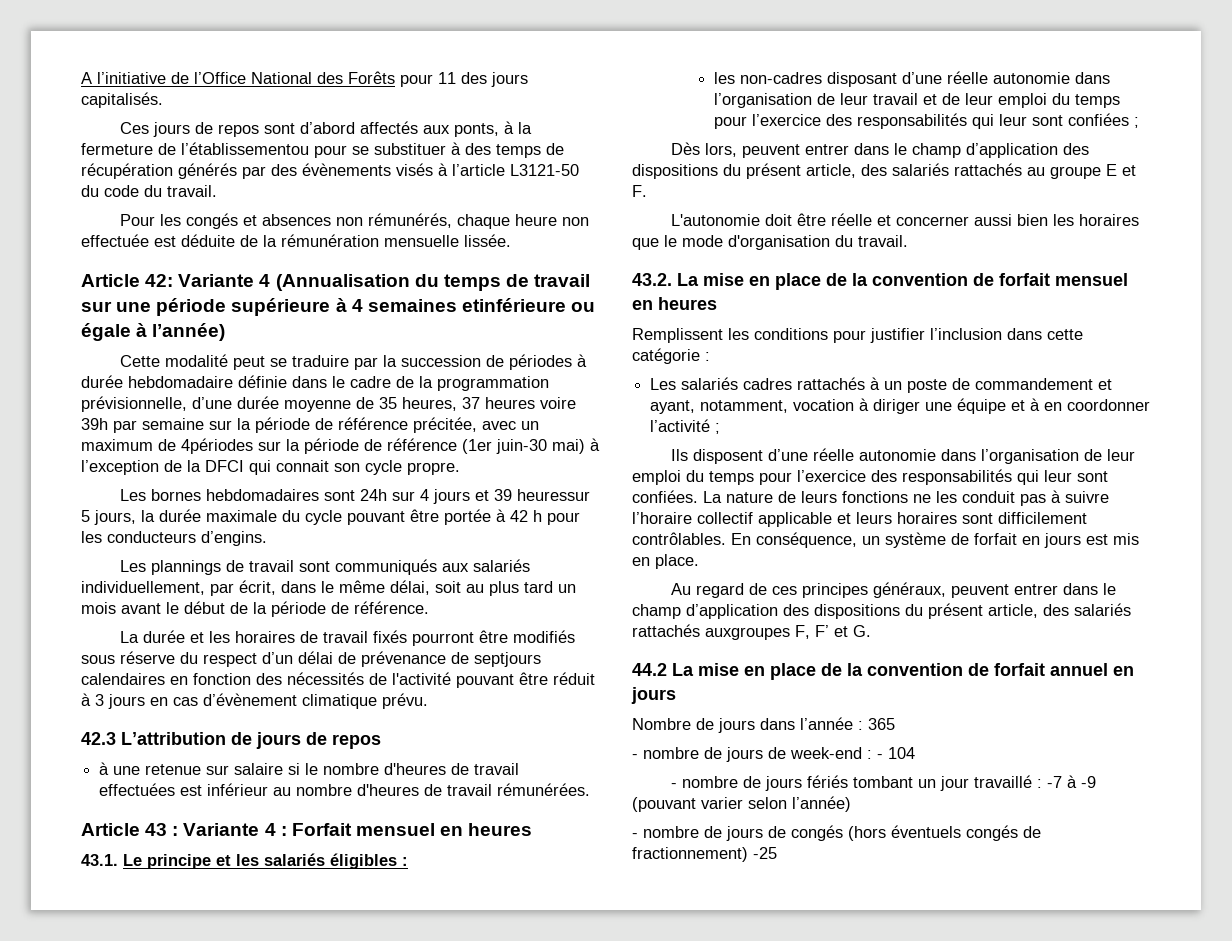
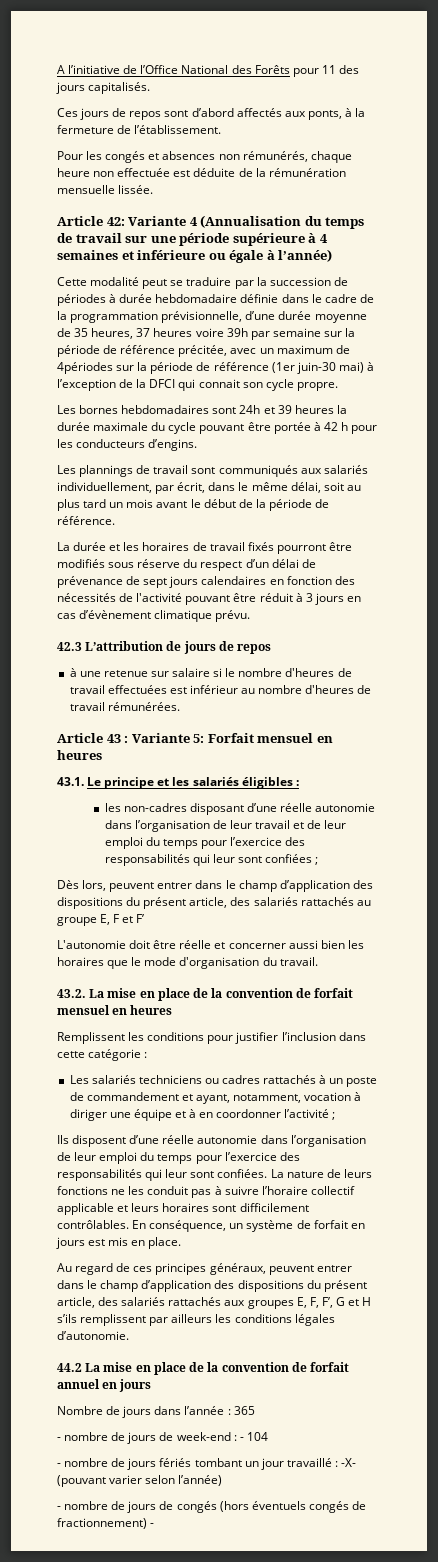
- Ces jours de repos sont d’abord affectés aux ponts, à la fermeture de l’établissementou pour se substituer à des temps de récupération générés par des évènements visés à l’article L3121-50 du code du travail.
+ Ces jours de repos sont d’abord affectés aux ponts, à la fermeture de l’établissement.
- Article 42: Variante 4 (Annualisation du temps de travail sur une période supérieure à 4 semaines etinférieure ou égale à l’année)
+ Article 42: Variante 4 (Annualisation du temps de travail sur une période supérieure à 4 semaines et inférieure ou égale à l’année)
- Les bornes hebdomadaires sont 24h sur 4 jours et 39 heuressur 5 jours, la durée maximale du cycle pouvant être portée à 42 h pour les conducteurs d’engins.
+ Les bornes hebdomadaires sont 24h et 39 heures la durée maximale du cycle pouvant être portée à 42 h pour les conducteurs d’engins.
- La durée et les horaires de travail fixés pourront être modifiés sous réserve du respect d’un délai de prévenance de septjours calendaires en fonction des nécessités de l'activité pouvant être réduit à 3 jours en cas d’évènement climatique prévu.
+ La durée et les horaires de travail fixés pourront être modifiés sous réserve du respect d’un délai de prévenance de sept jours calendaires en fonction des nécessités de l'activité pouvant être réduit à 3 jours en cas d’évènement climatique prévu.
- Article 43 : Variante 4 : Forfait mensuel en heures
+ Article 43 : Variante 5: Forfait mensuel en heures
- Dès lors, peuvent entrer dans le champ d’application des dispositions du présent article, des salariés rattachés au groupe E et F.
+ Dès lors, peuvent entrer dans le champ d’application des dispositions du présent article, des salariés rattachés au groupe E, F et F’
- Les salariés cadres rattachés à un poste de commandement et ayant, notamment, vocation à diriger une équipe et à en coordonner l’activité ;
+ Les salariés techniciens ou cadres rattachés à un poste de commandement et ayant, notamment, vocation à diriger une équipe et à en coordonner l’activité ;
- Au regard de ces principes généraux, peuvent entrer dans le champ d’application des dispositions du présent article, des salariés rattachés auxgroupes F, F’ et G.
+ Au regard de ces principes généraux, peuvent entrer dans le champ d’application des dispositions du présent article, des salariés rattachés aux groupes E, F, F’, G et H s’ils remplissent par ailleurs les conditions légales d’autonomie.
- - nombre de jours fériés tombant un jour travaillé : -7 à -9 (pouvant varier selon l’année)
+ - nombre de jours fériés tombant un jour travaillé : -X- (pouvant varier selon l’année)
- - nombre de jours de congés (hors éventuels congés de fractionnement) -25
+ - nombre de jours de congés (hors éventuels congés de fractionnement) -

